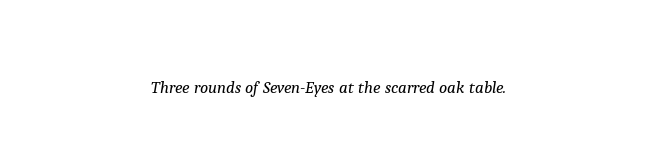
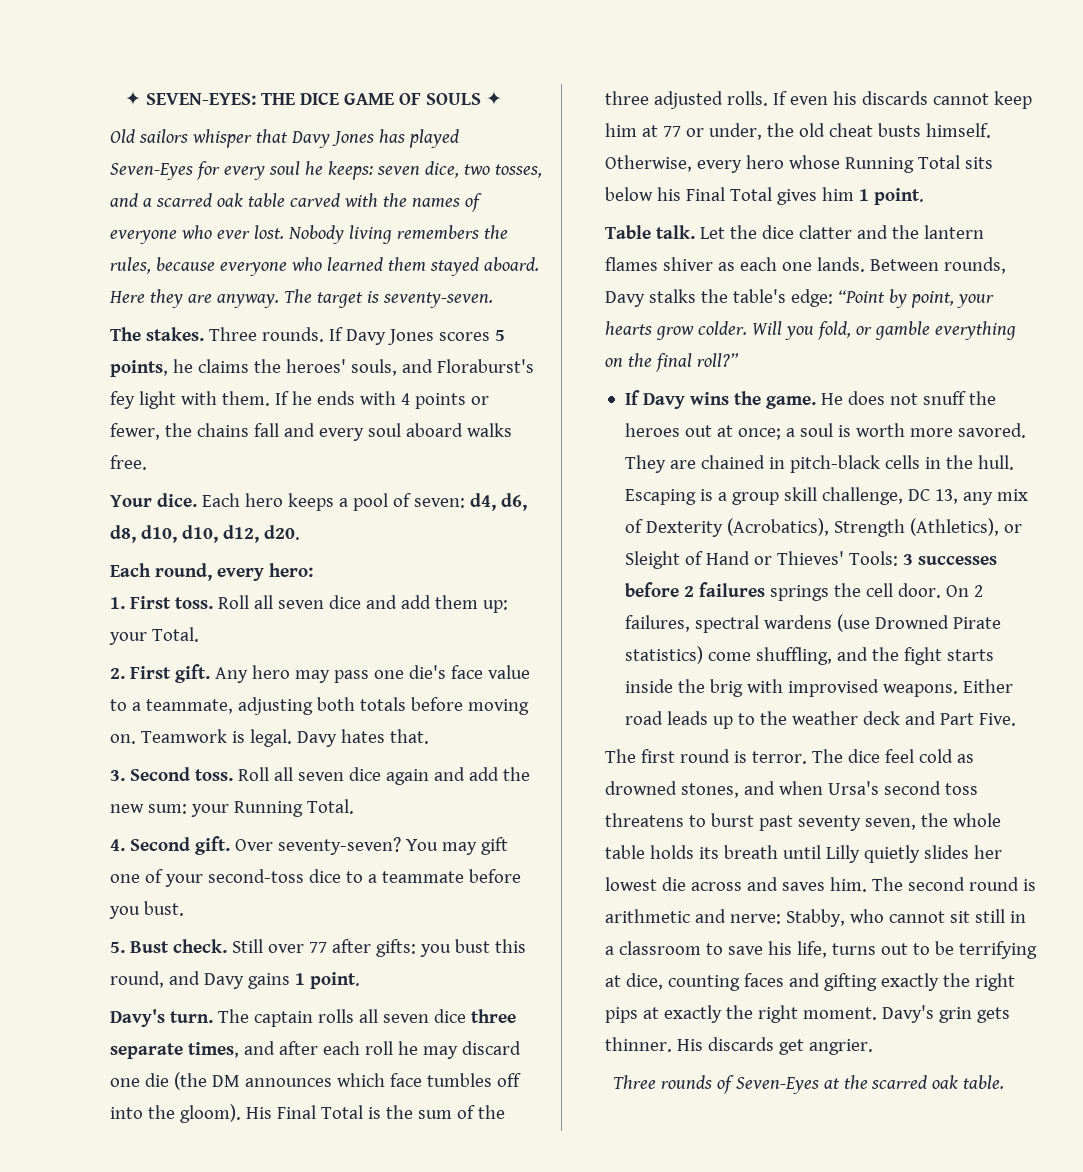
+ ✦ SEVEN-EYES: THE DICE GAME OF SOULS ✦
+ Old sailors whisper that Davy Jones has played Seven-Eyes for every soul he keeps: seven dice, two tosses, and a scarred oak table carved with the names of everyone who ever lost. Nobody living remembers the rules, because everyone who learned them stayed aboard. Here they are anyway. The target is seventy-seven.
+ The stakes. Three rounds. If Davy Jones scores 5 points, he claims the heroes' souls, and Floraburst's fey light with them. If he ends with 4 points or fewer, the chains fall and every soul aboard walks free.
+ Your dice. Each hero keeps a pool of seven: d4, d6, d8, d10, d10, d12, d20.
+ Each round, every hero:
+ 1. First toss. Roll all seven dice and add them up: your Total.
+ 2. First gift. Any hero may pass one die's face value to a teammate, adjusting both totals before moving on. Teamwork is legal. Davy hates that.
+ 3. Second toss. Roll all seven dice again and add the new sum: your Running Total.
+ 4. Second gift. Over seventy-seven? You may gift one of your second-toss dice to a teammate before you bust.
+ 5. Bust check. Still over 77 after gifts: you bust this round, and Davy gains 1 point.
+ Davy's turn. The captain rolls all seven dice three separate times, and after each roll he may discard one die (the DM announces which face tumbles off into the gloom). His Final Total is the sum of the three adjusted rolls. If even his discards cannot keep him at 77 or under, the old cheat busts himself. Otherwise, every hero whose Running Total sits below his Final Total gives him 1 point.
+ Table talk. Let the dice clatter and the lantern flames shiver as each one lands. Between rounds, Davy stalks the table's edge: “Point by point, your hearts grow colder. Will you fold, or gamble everything on the final roll?”
+ If Davy wins the game. He does not snuff the heroes out at once; a soul is worth more savored. They are chained in pitch-black cells in the hull. Escaping is a group skill challenge, DC 13, any mix of Dexterity (Acrobatics), Strength (Athletics), or Sleight of Hand or Thieves' Tools: 3 successes before 2 failures springs the cell door. On 2 failures, spectral wardens (use Drowned Pirate statistics) come shuffling, and the fight starts inside the brig with improvised weapons. Either road leads up to the weather deck and Part Five.
+ The first round is terror. The dice feel cold as drowned stones, and when Ursa's second toss threatens to burst past seventy seven, the whole table holds its breath until Lilly quietly slides her lowest die across and saves him. The second round is arithmetic and nerve: Stabby, who cannot sit still in a classroom to save his life, turns out to be terrifying at dice, counting faces and gifting exactly the right pips at exactly the right moment. Davy's grin gets thinner. His discards get angrier.

